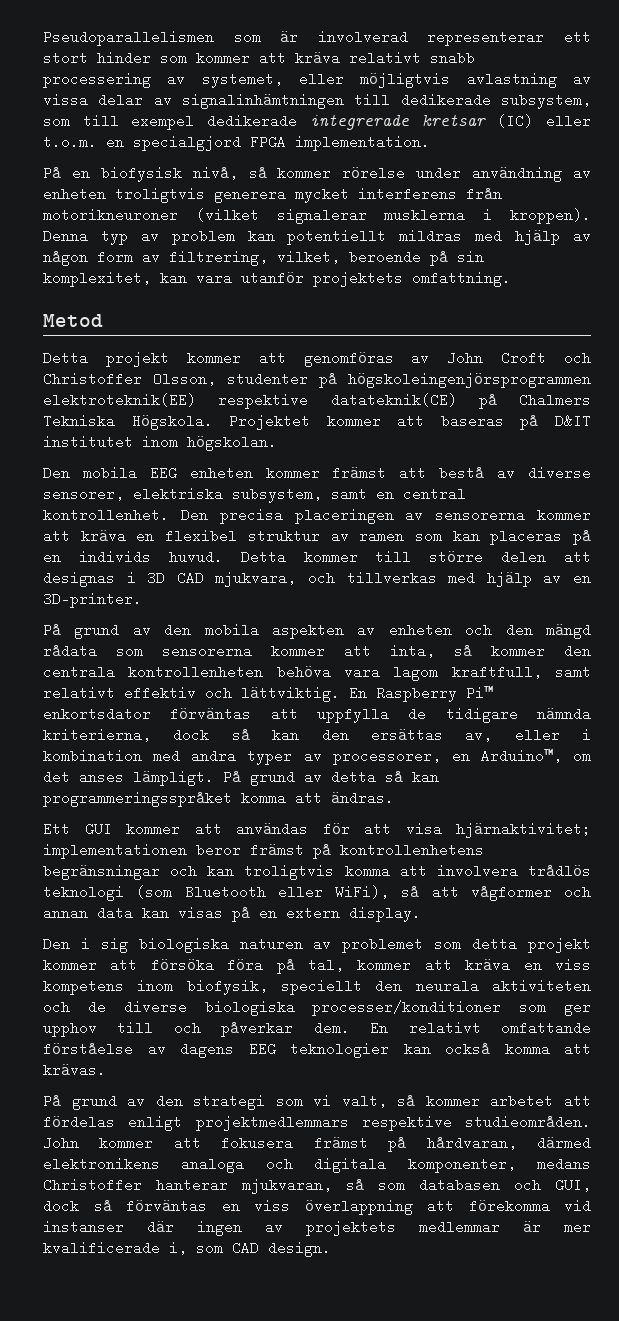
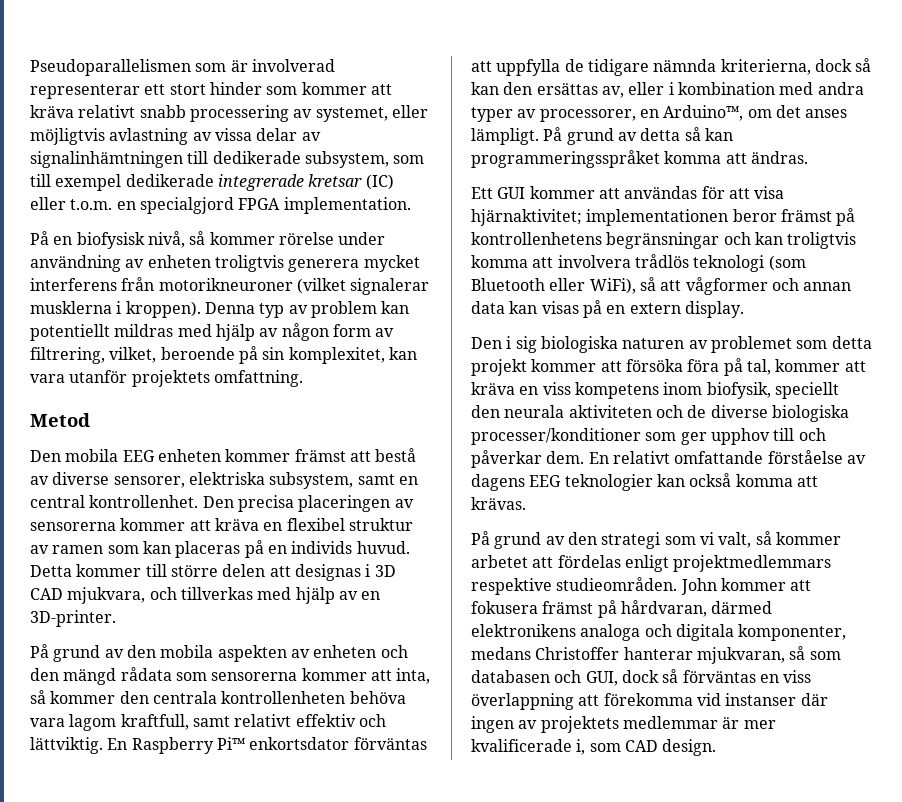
- Detta projekt kommer att genomföras av John Croft och Christoffer Olsson, studenter på högskoleingenjörsprogrammen elektroteknik(EE) respektive datateknik(CE) på Chalmers Tekniska Högskola. Projektet kommer att baseras på D&IT institutet inom högskolan.

